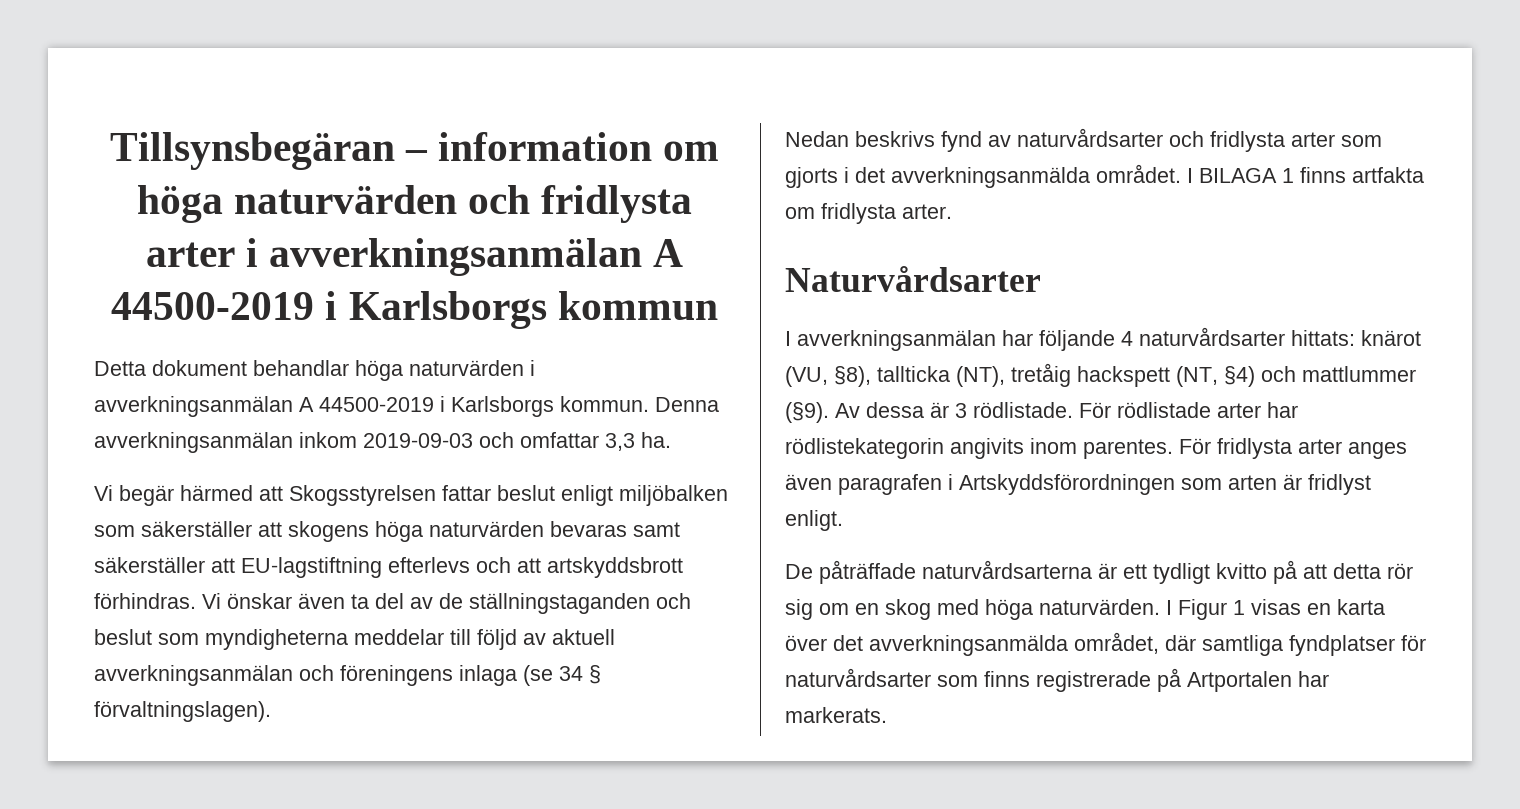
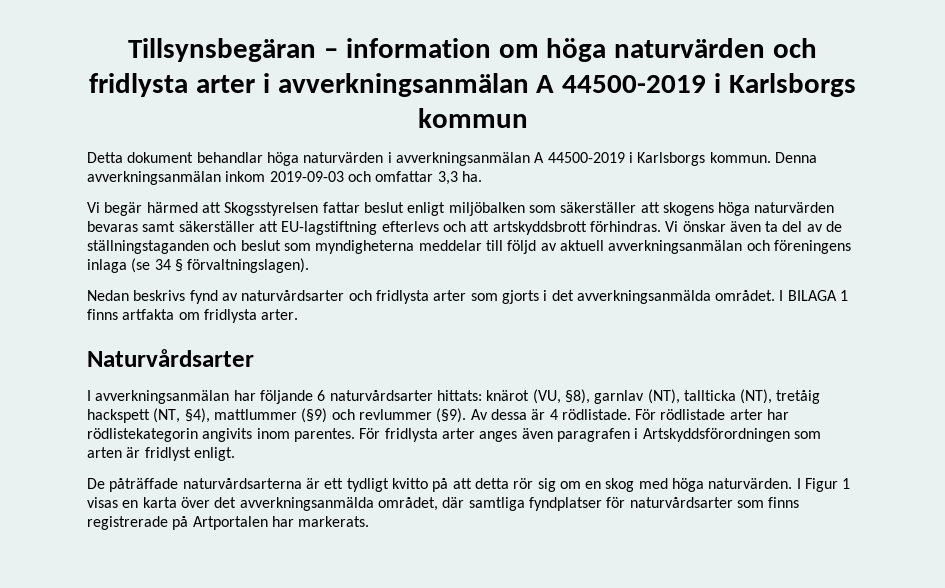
- I avverkningsanmälan har följande 4 naturvårdsarter hittats: knärot (VU, §8), tallticka (NT), tretåig hackspett (NT, §4) och mattlummer (§9).
+ I avverkningsanmälan har följande 6 naturvårdsarter hittats: knärot (VU, §8), garnlav (NT), tallticka (NT), tretåig hackspett (NT, §4), mattlummer (§9) och revlummer (§9).
- Av dessa är 3 rödlistade.
+ Av dessa är 4 rödlistade.

